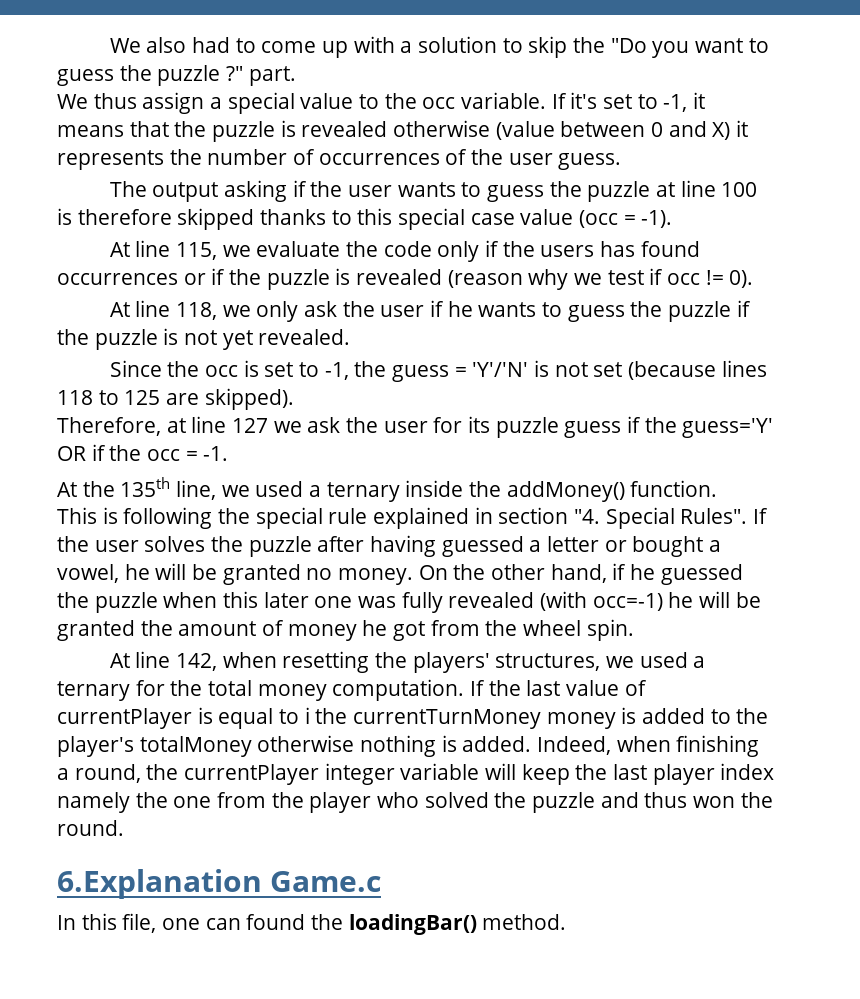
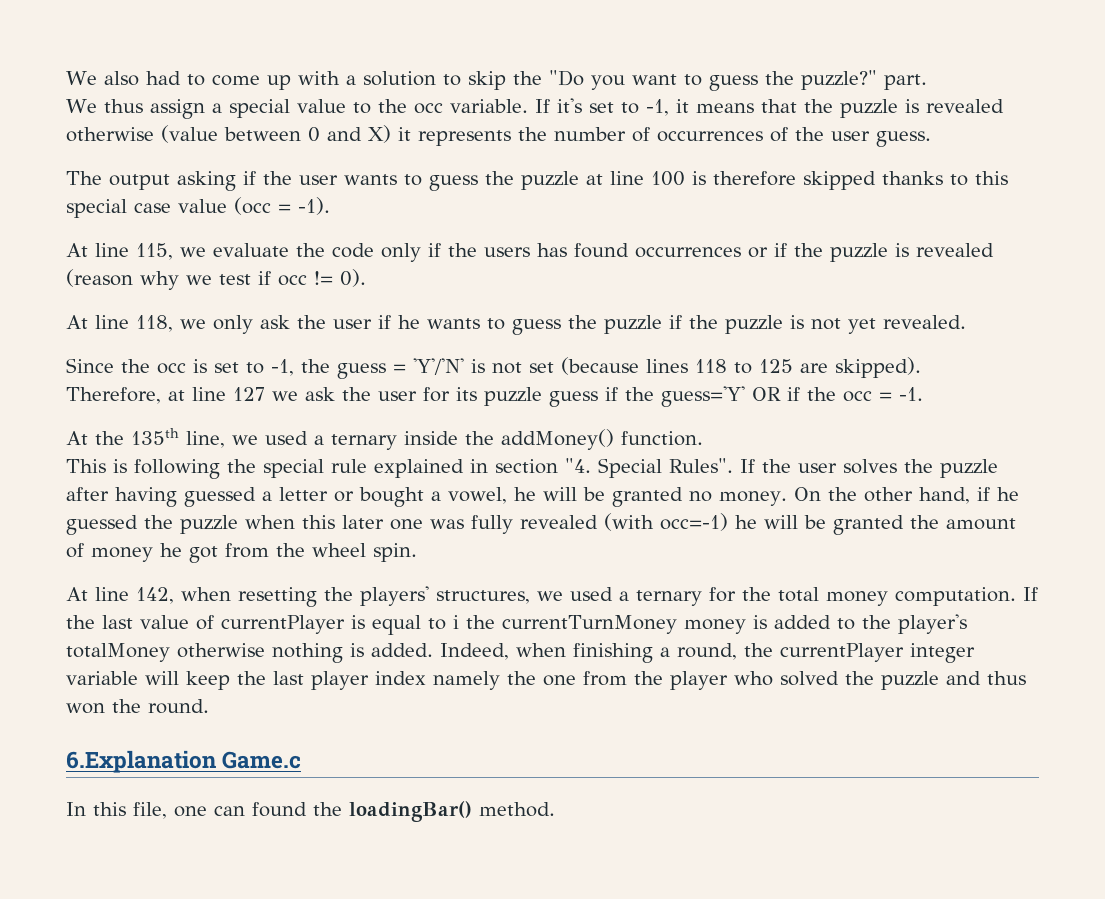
- We also had to come up with a solution to skip the "Do you want to guess the puzzle ?" part.
+ We also had to come up with a solution to skip the "Do you want to guess the puzzle?" part.

